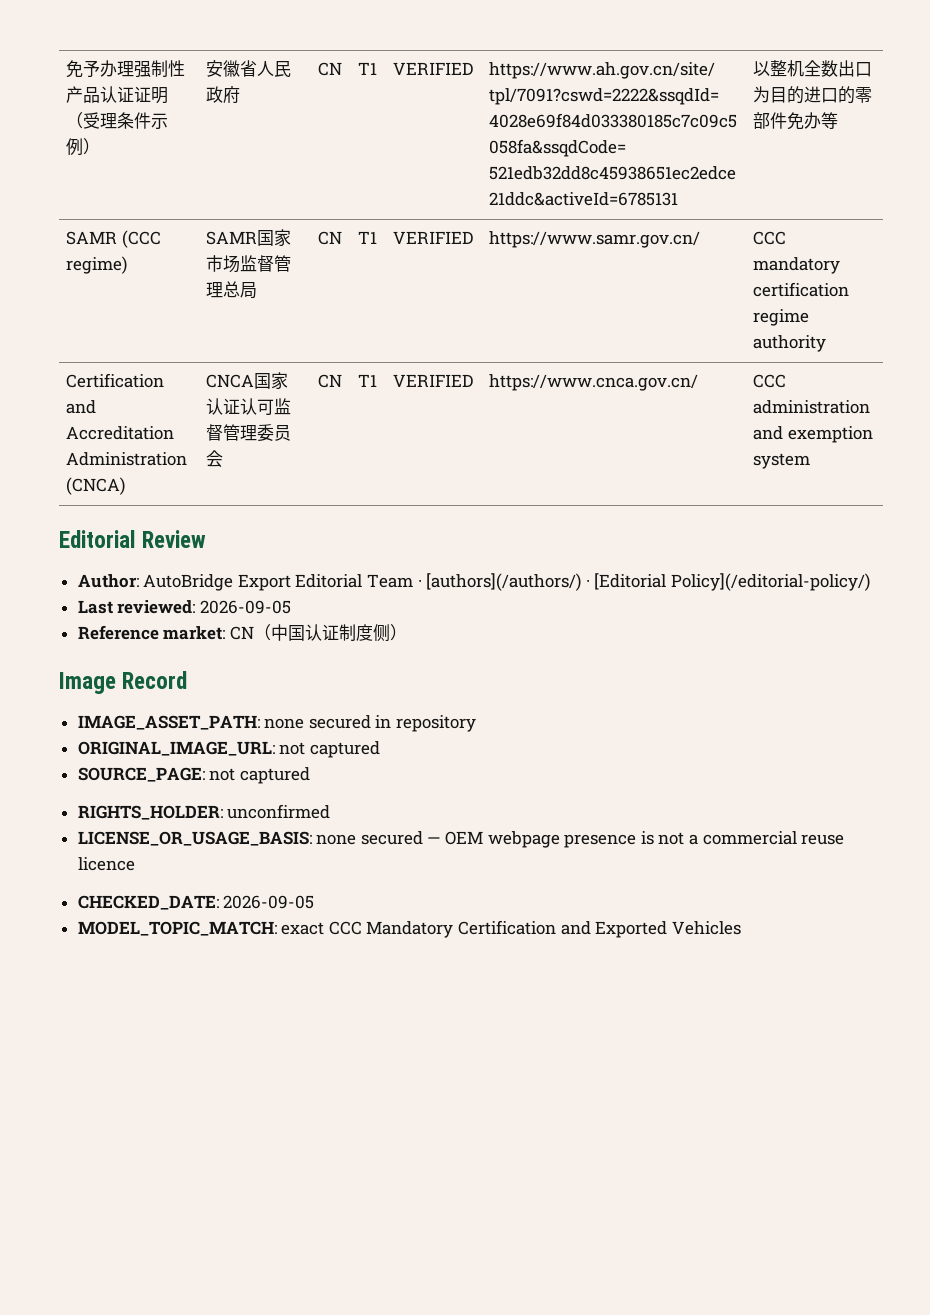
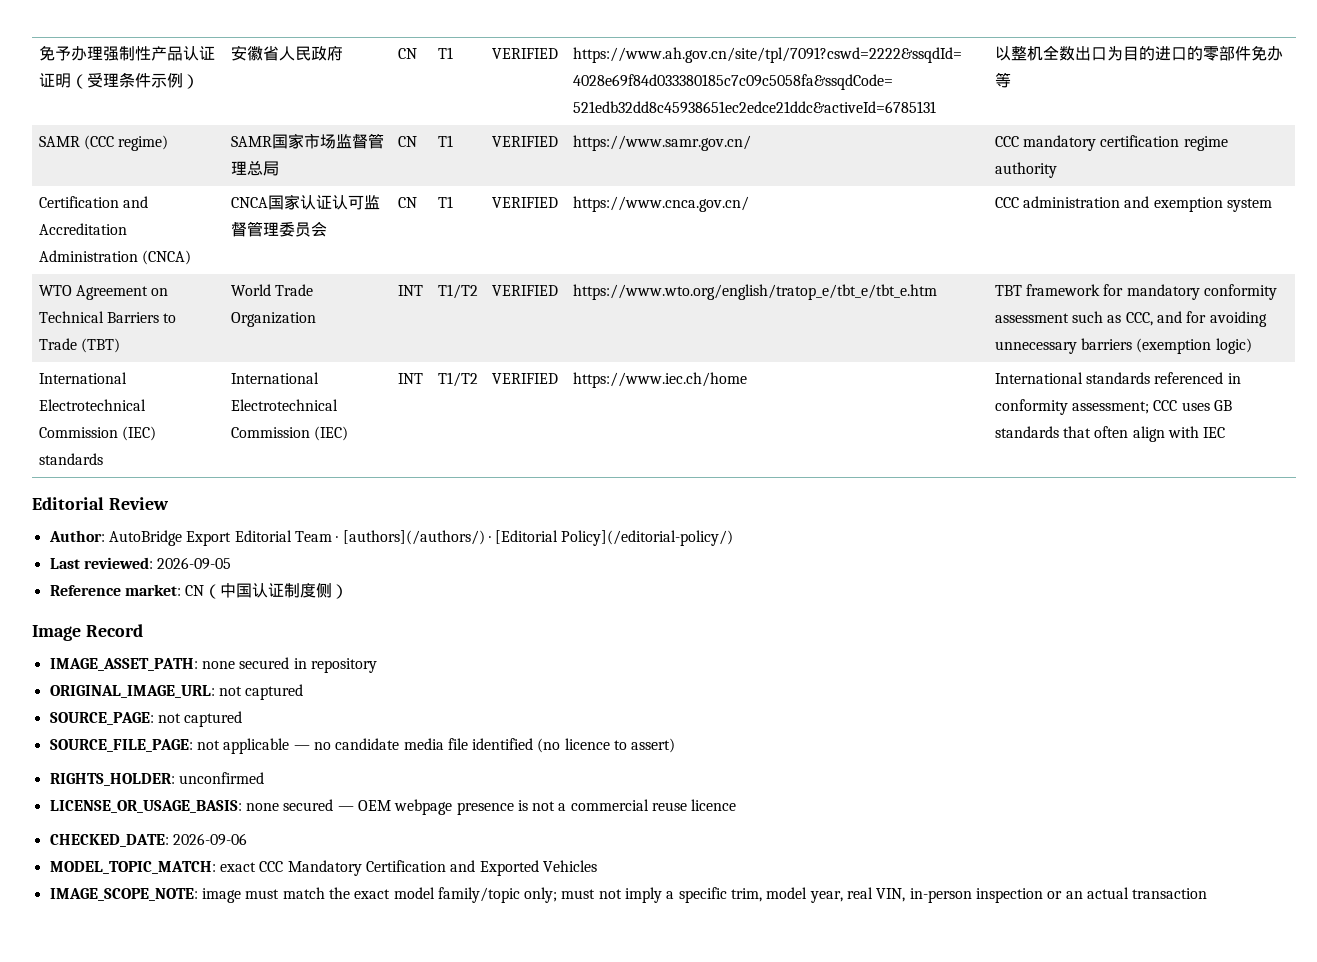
+ WTO Agreement on Technical Barriers to Trade (TBT) | World Trade Organization | INT | T1/T2 | VERIFIED | https://www.wto.org/english/tratop_e/tbt_e/tbt_e.htm | TBT framework for mandatory conformity assessment such as CCC, and for avoiding unnecessary barriers (exemption logic)
+ International Electrotechnical Commission (IEC) standards | International Electrotechnical Commission (IEC) | INT | T1/T2 | VERIFIED | https://www.iec.ch/home | International standards referenced in conformity assessment; CCC uses GB standards that often align with IEC
+ SOURCE_FILE_PAGE: not applicable — no candidate media file identified (no licence to assert)
- CHECKED_DATE: 2026-09-05
+ CHECKED_DATE: 2026-09-06
+ IMAGE_SCOPE_NOTE: image must match the exact model family/topic only; must not imply a specific trim, model year, real VIN, in-person inspection or an actual transaction

